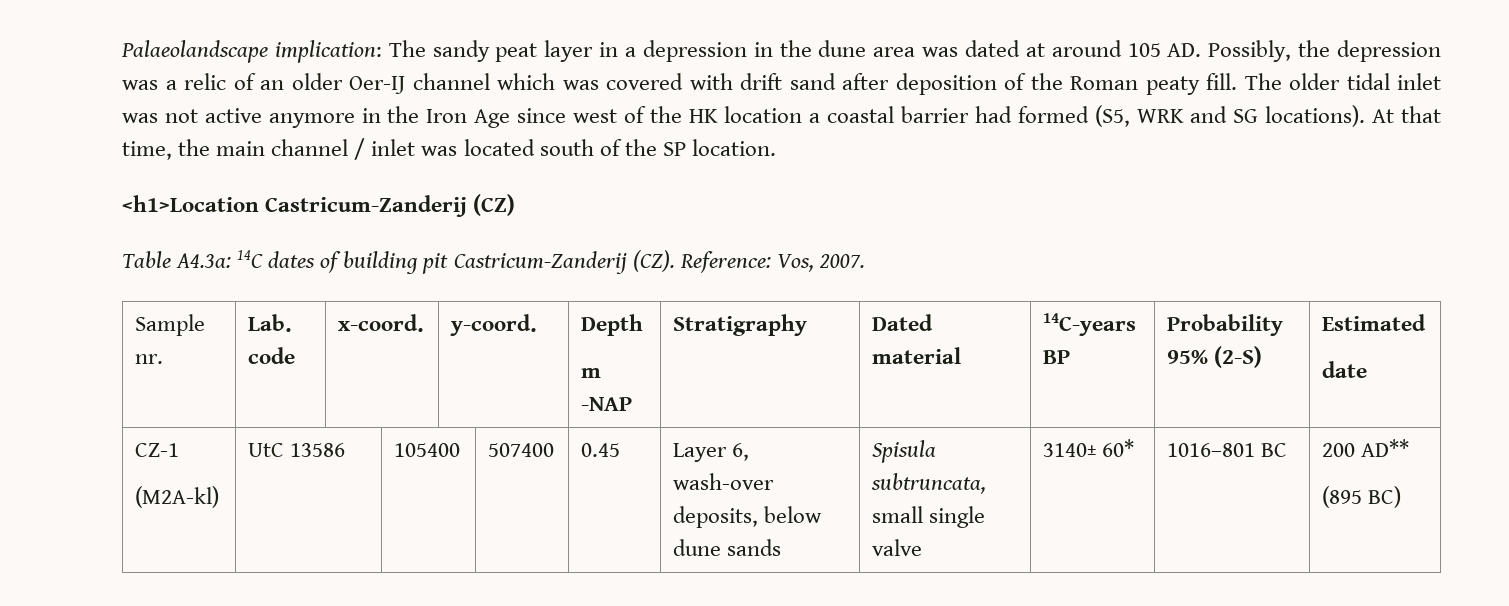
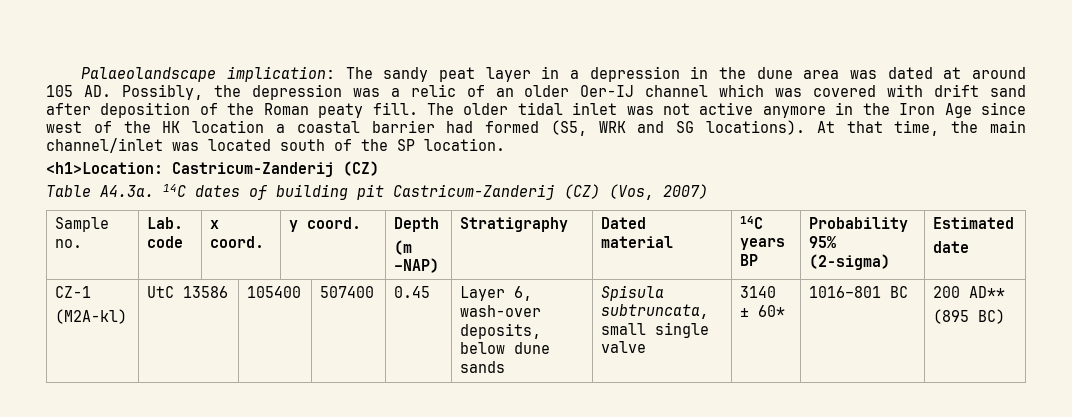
- At that time, the main channel / inlet was located south of the SP location.
+ At that time, the main channel/inlet was located south of the SP location.
- <h1>Location Castricum-Zanderij (CZ)
+ <h1>Location: Castricum-Zanderij (CZ)
- Table A4.3a: 14C dates of building pit Castricum-Zanderij (CZ). Reference: Vos, 2007.
+ Table A4.3a. 14C dates of building pit Castricum-Zanderij (CZ) (Vos, 2007)
- Sample nr. | Lab. code | x-coord. | y-coord. | Depth
- m -NAP | Stratigraphy | Dated material | 14C-years BP | Probability 95% (2-S) | Estimated
+ Sample no. | Lab. code | x coord. | y coord. | Depth
+ (m –NAP) | Stratigraphy | Dated material | 14C years BP | Probability 95% (2-sigma) | Estimated
  CZ-1
- (M2A-kl) | UtC 13586 | 105400 | 507400 | 0.45 | Layer 6, wash-over deposits, below dune sands | Spisula subtruncata, small single valve | 3140± 60* | 1016–801 BC | 200 AD**
+ (M2A-kl) | UtC 13586 | 105400 | 507400 | 0.45 | Layer 6, wash-over deposits, below dune sands | Spisula subtruncata, small single valve | 3140 ± 60* | 1016–801 BC | 200 AD**

